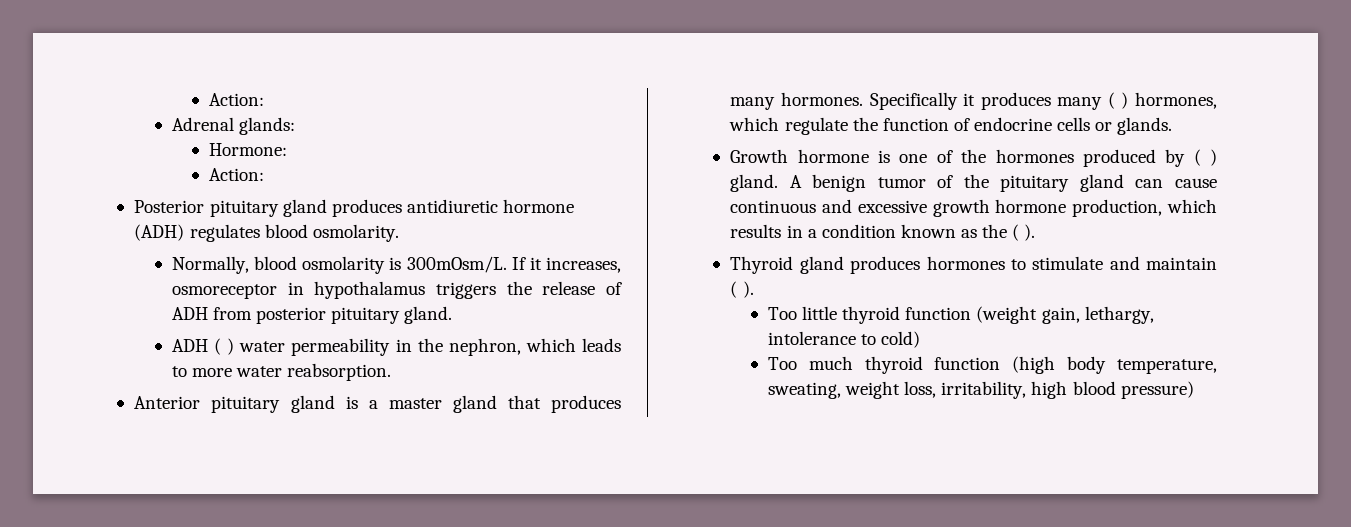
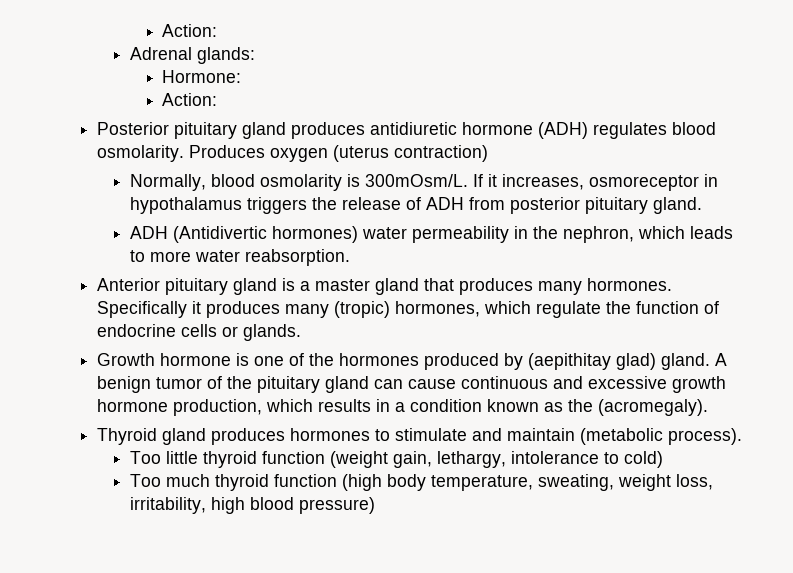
+ Produces oxygen (uterus contraction)
- ADH ( ) water permeability in the nephron, which leads to more water reabsorption.
+ ADH (Antidivertic hormones) water permeability in the nephron, which leads to more water reabsorption.
- Specifically it produces many ( ) hormones, which regulate the function of endocrine cells or glands.
+ Specifically it produces many (tropic) hormones, which regulate the function of endocrine cells or glands.
- Growth hormone is one of the hormones produced by ( ) gland.
+ Growth hormone is one of the hormones produced by (aepithitay glad) gland.
- A benign tumor of the pituitary gland can cause continuous and excessive growth hormone production, which results in a condition known as the ( ).
+ A benign tumor of the pituitary gland can cause continuous and excessive growth hormone production, which results in a condition known as the (acromegaly).
- Thyroid gland produces hormones to stimulate and maintain ( ).
+ Thyroid gland produces hormones to stimulate and maintain (metabolic process).

